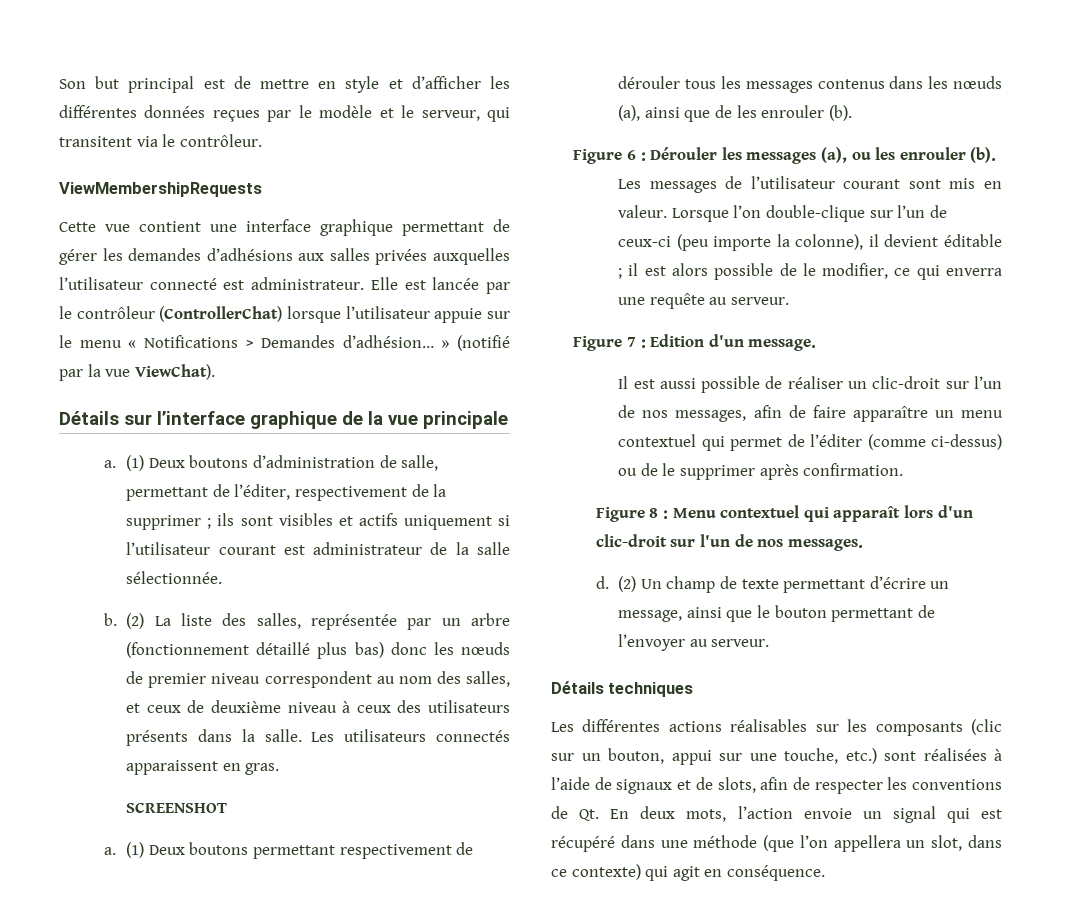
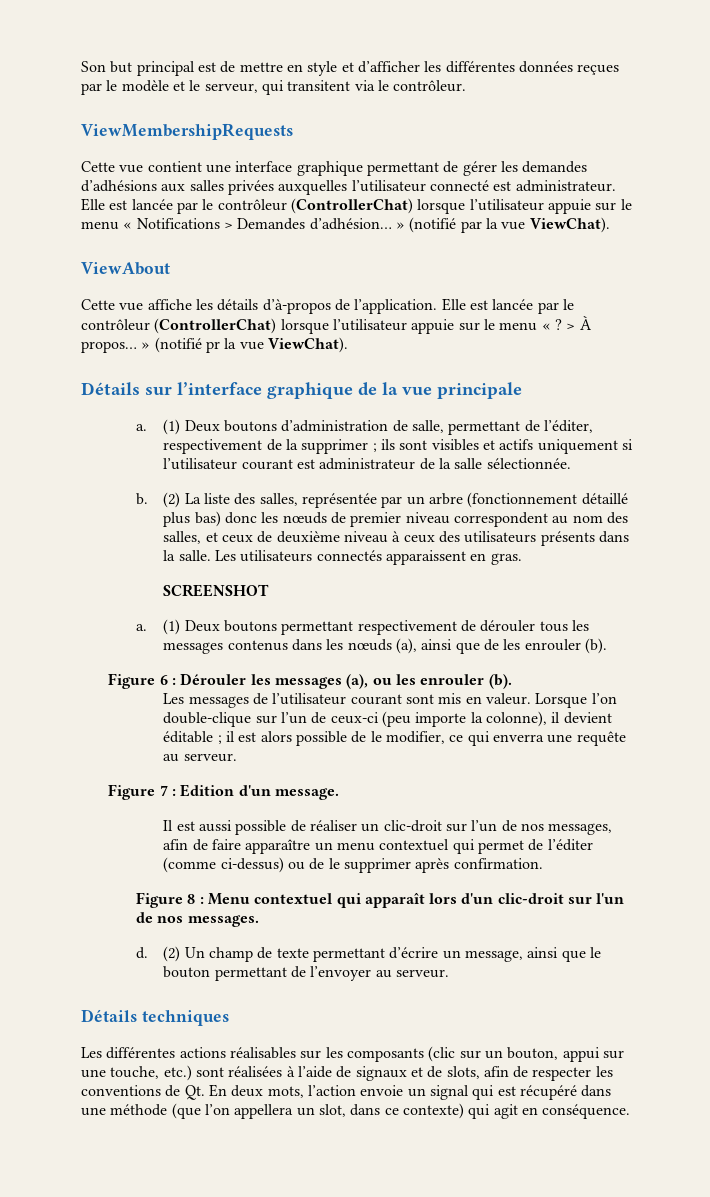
+ ViewAbout
+ Cette vue affiche les détails d’à-propos de l’application. Elle est lancée par le contrôleur (ControllerChat) lorsque l’utilisateur appuie sur le menu « ? > À propos… » (notifié pr la vue ViewChat).

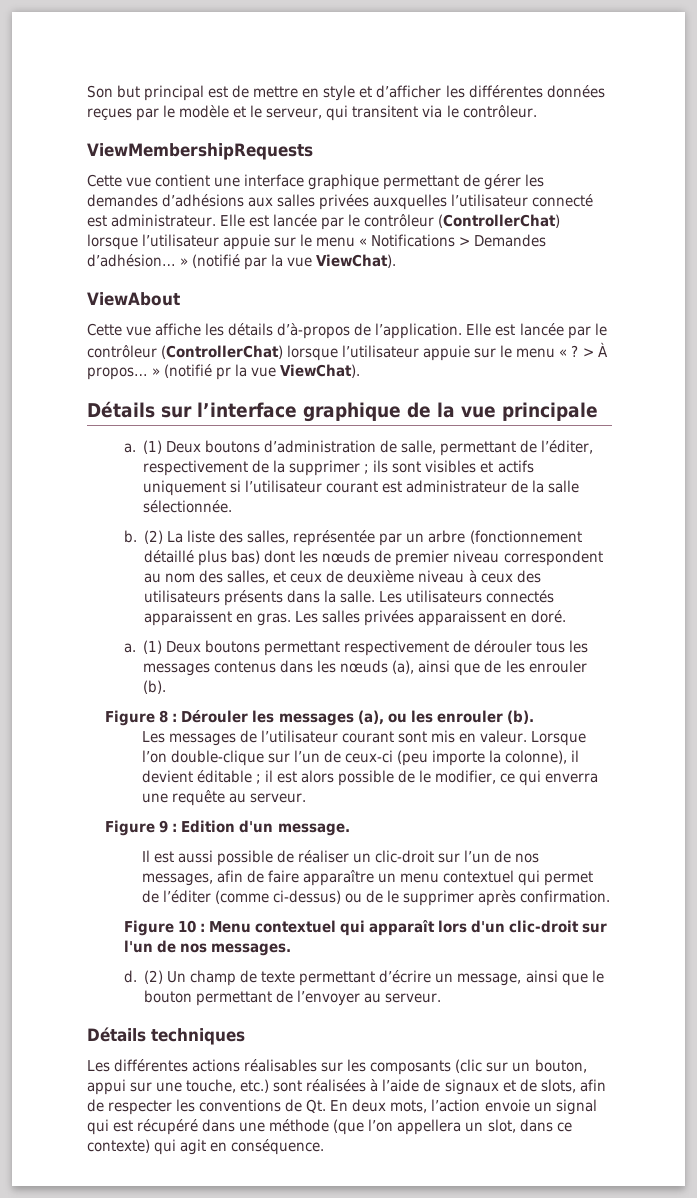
- (2) La liste des salles, représentée par un arbre (fonctionnement détaillé plus bas) donc les nœuds de premier niveau correspondent au nom des salles, et ceux de deuxième niveau à ceux des utilisateurs présents dans la salle.
+ (2) La liste des salles, représentée par un arbre (fonctionnement détaillé plus bas) dont les nœuds de premier niveau correspondent au nom des salles, et ceux de deuxième niveau à ceux des utilisateurs présents dans la salle.
- Les utilisateurs connectés apparaissent en gras.
- SCREENSHOT
+ Les utilisateurs connectés apparaissent en gras. Les salles privées apparaissent en doré.
- Figure 6 : Dérouler les messages (a), ou les enrouler (b).
+ Figure 8 : Dérouler les messages (a), ou les enrouler (b).
- Figure 7 : Edition d'un message.
+ Figure 9 : Edition d'un message.
- Figure 8 : Menu contextuel qui apparaît lors d'un clic-droit sur l'un de nos messages.
+ Figure 10 : Menu contextuel qui apparaît lors d'un clic-droit sur l'un de nos messages.

